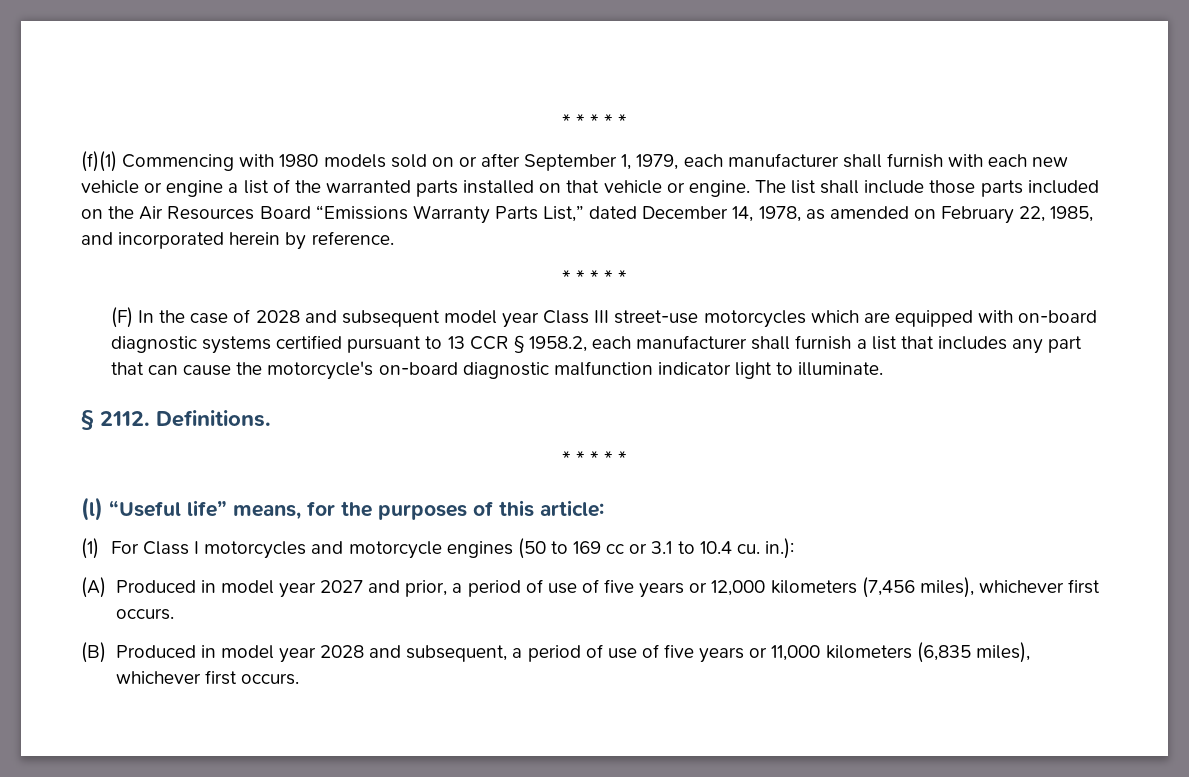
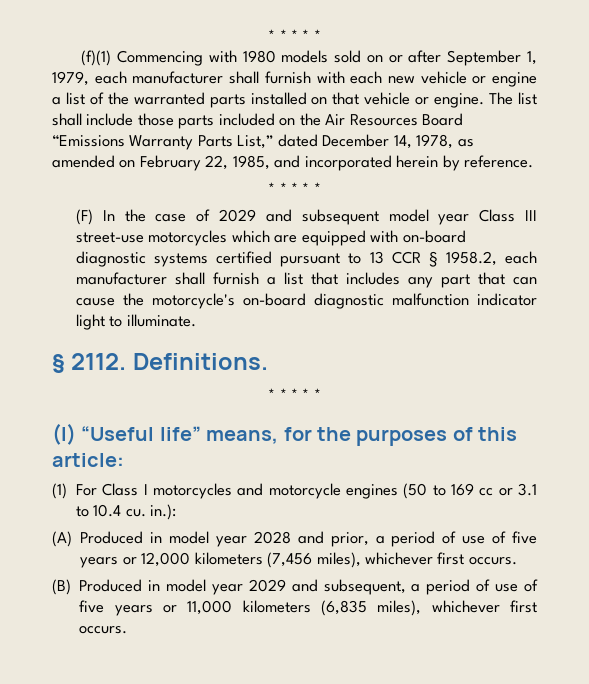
- (F) In the case of 2028 and subsequent model year Class III street-use motorcycles which are equipped with on-board diagnostic systems certified pursuant to 13 CCR § 1958.2, each manufacturer shall furnish a list that includes any part that can cause the motorcycle's on-board diagnostic malfunction indicator light to illuminate.
+ (F) In the case of 2029 and subsequent model year Class III street-use motorcycles which are equipped with on-board diagnostic systems certified pursuant to 13 CCR § 1958.2, each manufacturer shall furnish a list that includes any part that can cause the motorcycle's on-board diagnostic malfunction indicator light to illuminate.
- (A) Produced in model year 2027 and prior, a period of use of five years or 12,000 kilometers (7,456 miles), whichever first occurs.
+ (A) Produced in model year 2028 and prior, a period of use of five years or 12,000 kilometers (7,456 miles), whichever first occurs.
- (B) Produced in model year 2028 and subsequent, a period of use of five years or 11,000 kilometers (6,835 miles), whichever first occurs.
+ (B) Produced in model year 2029 and subsequent, a period of use of five years or 11,000 kilometers (6,835 miles), whichever first occurs.

